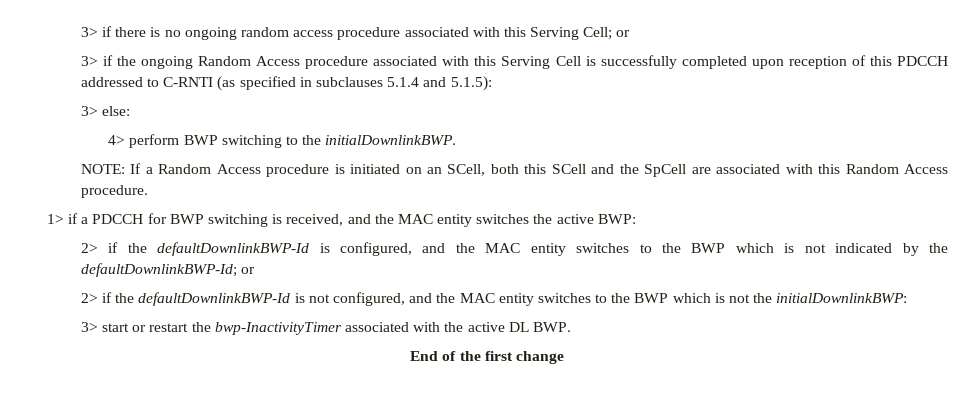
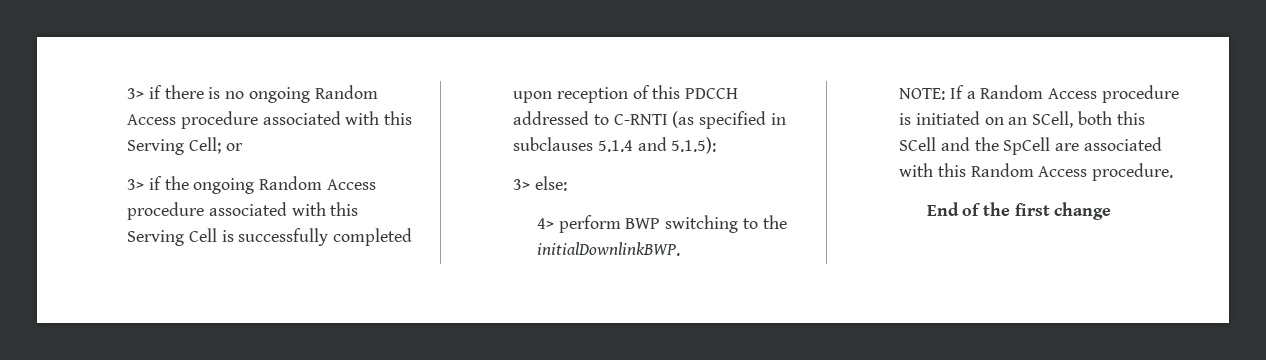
- 3> if there is no ongoing random access procedure associated with this Serving Cell; or
+ 3> if there is no ongoing Random Access procedure associated with this Serving Cell; or
- 1> if a PDCCH for BWP switching is received, and the MAC entity switches the active BWP:
- 2> if the defaultDownlinkBWP-Id is configured, and the MAC entity switches to the BWP which is not indicated by the defaultDownlinkBWP-Id; or
- 2> if the defaultDownlinkBWP-Id is not configured, and the MAC entity switches to the BWP which is not the initialDownlinkBWP:
- 3> start or restart the bwp-InactivityTimer associated with the active DL BWP.

